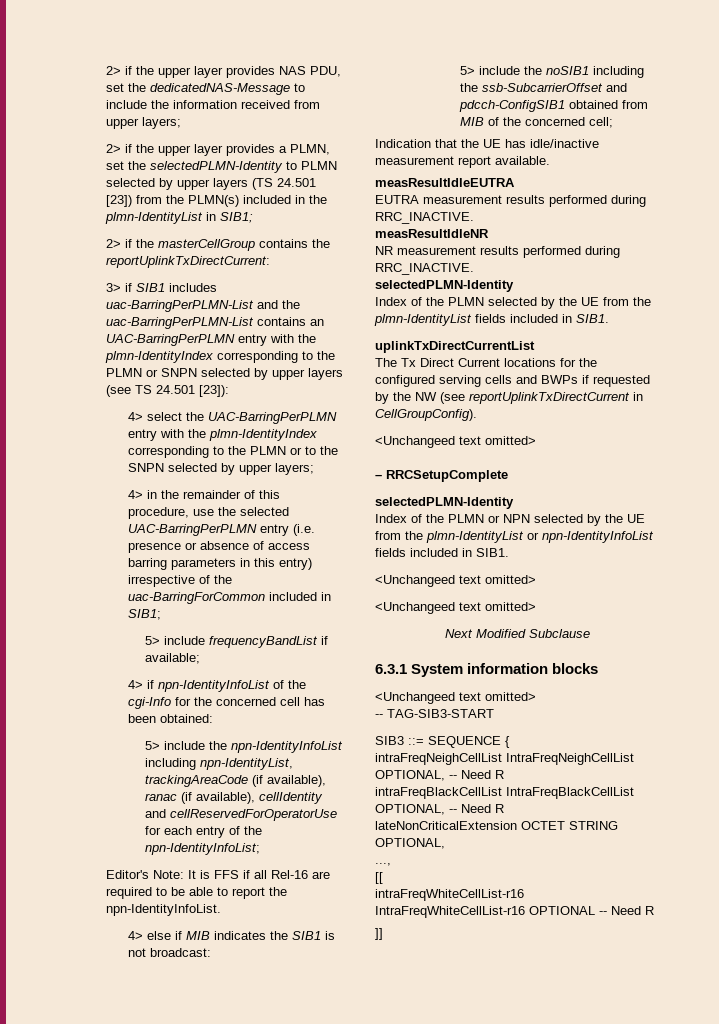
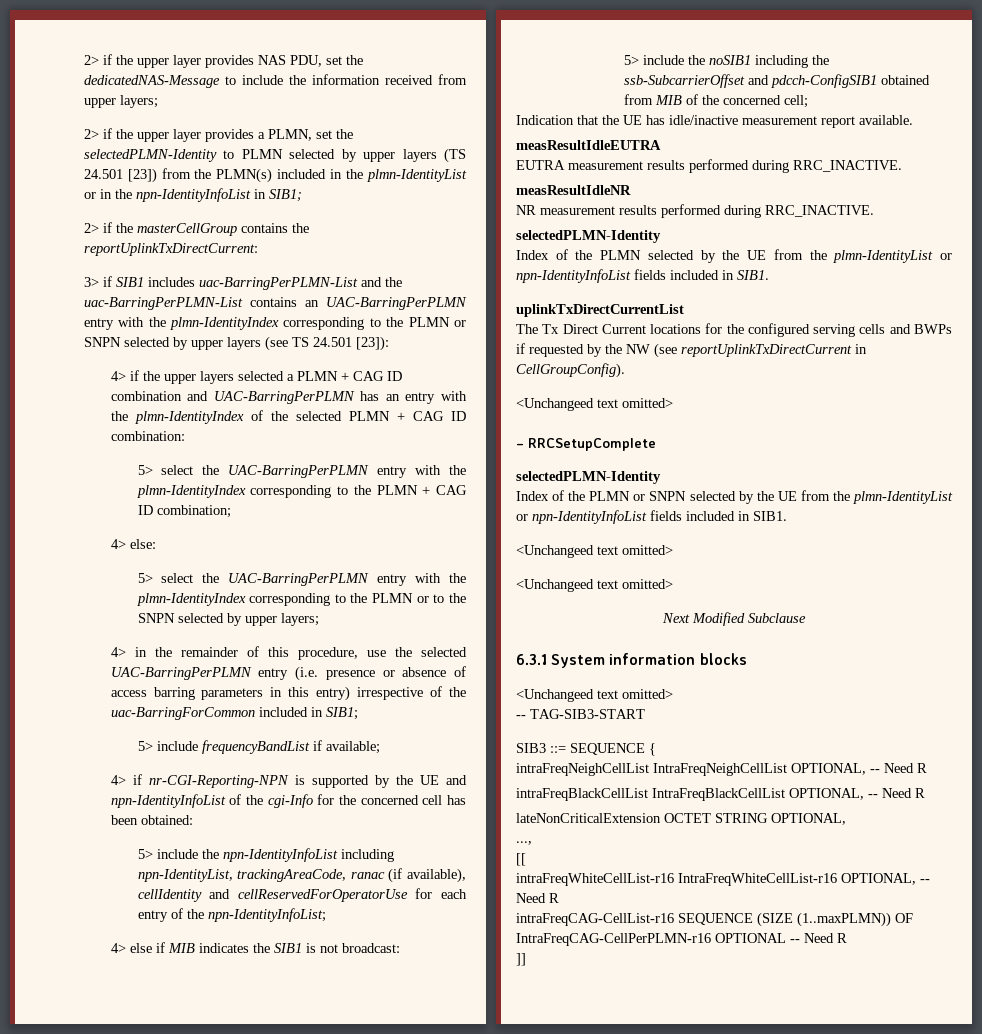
- 2> if the upper layer provides a PLMN, set the selectedPLMN-Identity to PLMN selected by upper layers (TS 24.501 [23]) from the PLMN(s) included in the plmn-IdentityList in SIB1;
+ 2> if the upper layer provides a PLMN, set the selectedPLMN-Identity to PLMN selected by upper layers (TS 24.501 [23]) from the PLMN(s) included in the plmn-IdentityList or in the npn-IdentityInfoList in SIB1;
- 4> select the UAC-BarringPerPLMN entry with the plmn-IdentityIndex corresponding to the PLMN or to the SNPN selected by upper layers;
+ 4> if the upper layers selected a PLMN + CAG ID combination and UAC-BarringPerPLMN has an entry with the plmn-IdentityIndex of the selected PLMN + CAG ID combination:
+ 5> select the UAC-BarringPerPLMN entry with the plmn-IdentityIndex corresponding to the PLMN + CAG ID combination;
+ 4> else:
+ 5> select the UAC-BarringPerPLMN entry with the plmn-IdentityIndex corresponding to the PLMN or to the SNPN selected by upper layers;
- 4> if npn-IdentityInfoList of the cgi-Info for the concerned cell has been obtained:
+ 4> if nr-CGI-Reporting-NPN is supported by the UE and npn-IdentityInfoList of the cgi-Info for the concerned cell has been obtained:
- 5> include the npn-IdentityInfoList including npn-IdentityList, trackingAreaCode (if available), ranac (if available), cellIdentity and cellReservedForOperatorUse for each entry of the npn-IdentityInfoList;
+ 5> include the npn-IdentityInfoList including npn-IdentityList, trackingAreaCode, ranac (if available), cellIdentity and cellReservedForOperatorUse for each entry of the npn-IdentityInfoList;
- Editor's Note: It is FFS if all Rel-16 are required to be able to report the npn-IdentityInfoList.
- Index of the PLMN selected by the UE from the plmn-IdentityList fields included in SIB1.
+ Index of the PLMN selected by the UE from the plmn-IdentityList or npn-IdentityInfoList fields included in SIB1.
- Index of the PLMN or NPN selected by the UE from the plmn-IdentityList or npn-IdentityInfoList fields included in SIB1.
+ Index of the PLMN or SNPN selected by the UE from the plmn-IdentityList or npn-IdentityInfoList fields included in SIB1.
- intraFreqWhiteCellList-r16 IntraFreqWhiteCellList-r16 OPTIONAL -- Need R
+ intraFreqWhiteCellList-r16 IntraFreqWhiteCellList-r16 OPTIONAL, -- Need R
+ intraFreqCAG-CellList-r16 SEQUENCE (SIZE (1..maxPLMN)) OF IntraFreqCAG-CellPerPLMN-r16 OPTIONAL -- Need R

